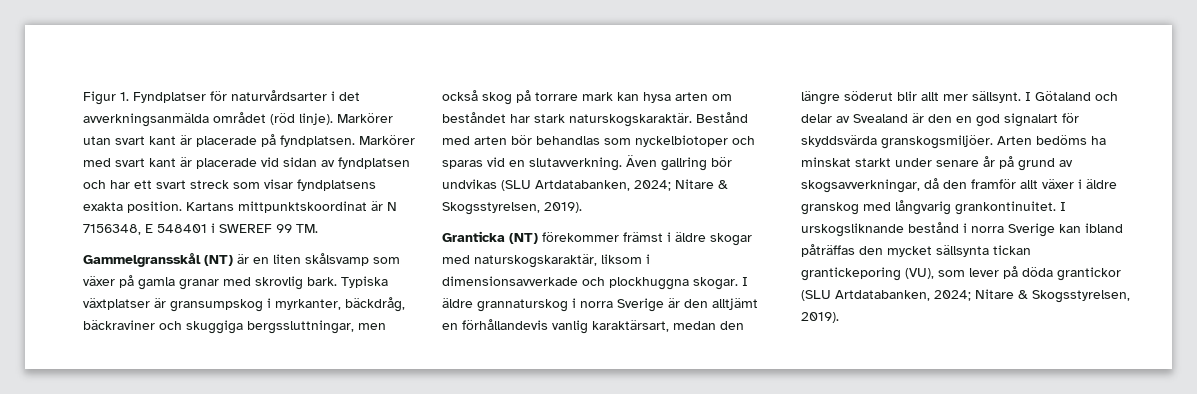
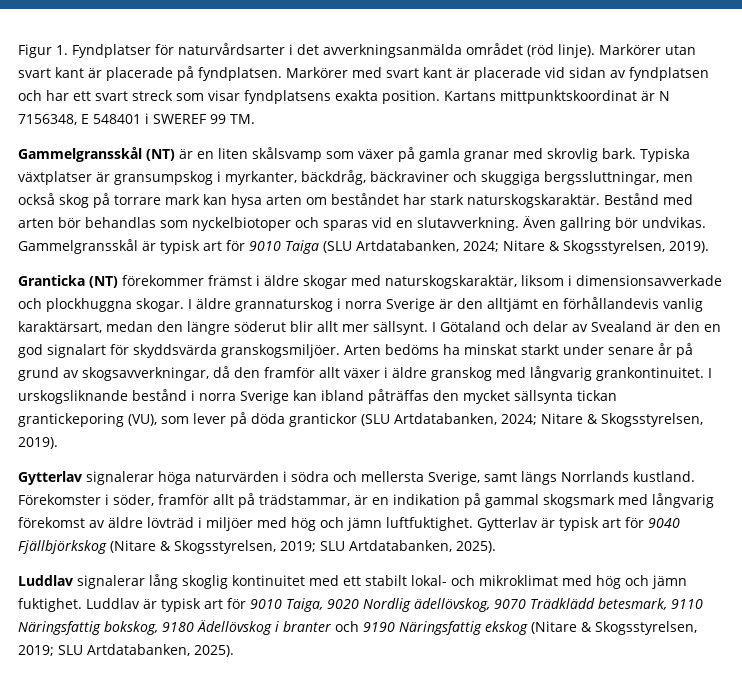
- Även gallring bör undvikas (SLU Artdatabanken, 2024; Nitare & Skogsstyrelsen, 2019).
+ Även gallring bör undvikas. Gammelgransskål är typisk art för 9010 Taiga (SLU Artdatabanken, 2024; Nitare & Skogsstyrelsen, 2019).
+ Gytterlav signalerar höga naturvärden i södra och mellersta Sverige, samt längs Norrlands kustland. Förekomster i söder, framför allt på trädstammar, är en indikation på gammal skogsmark med långvarig förekomst av äldre lövträd i miljöer med hög och jämn luftfuktighet. Gytterlav är typisk art för 9040 Fjällbjörkskog (Nitare & Skogsstyrelsen, 2019; SLU Artdatabanken, 2025).
+ Luddlav signalerar lång skoglig kontinuitet med ett stabilt lokal- och mikroklimat med hög och jämn fuktighet. Luddlav är typisk art för 9010 Taiga, 9020 Nordlig ädellövskog, 9070 Trädklädd betesmark, 9110 Näringsfattig bokskog, 9180 Ädellövskog i branter och 9190 Näringsfattig ekskog (Nitare & Skogsstyrelsen, 2019; SLU Artdatabanken, 2025).

